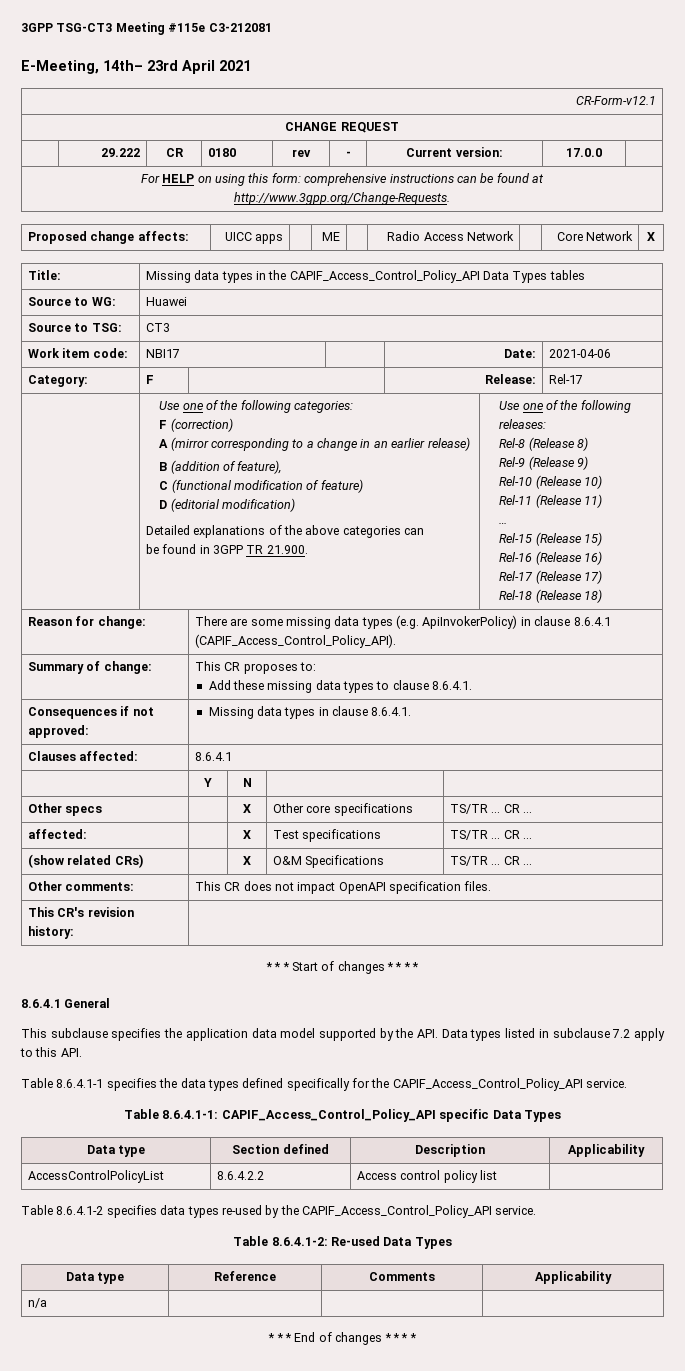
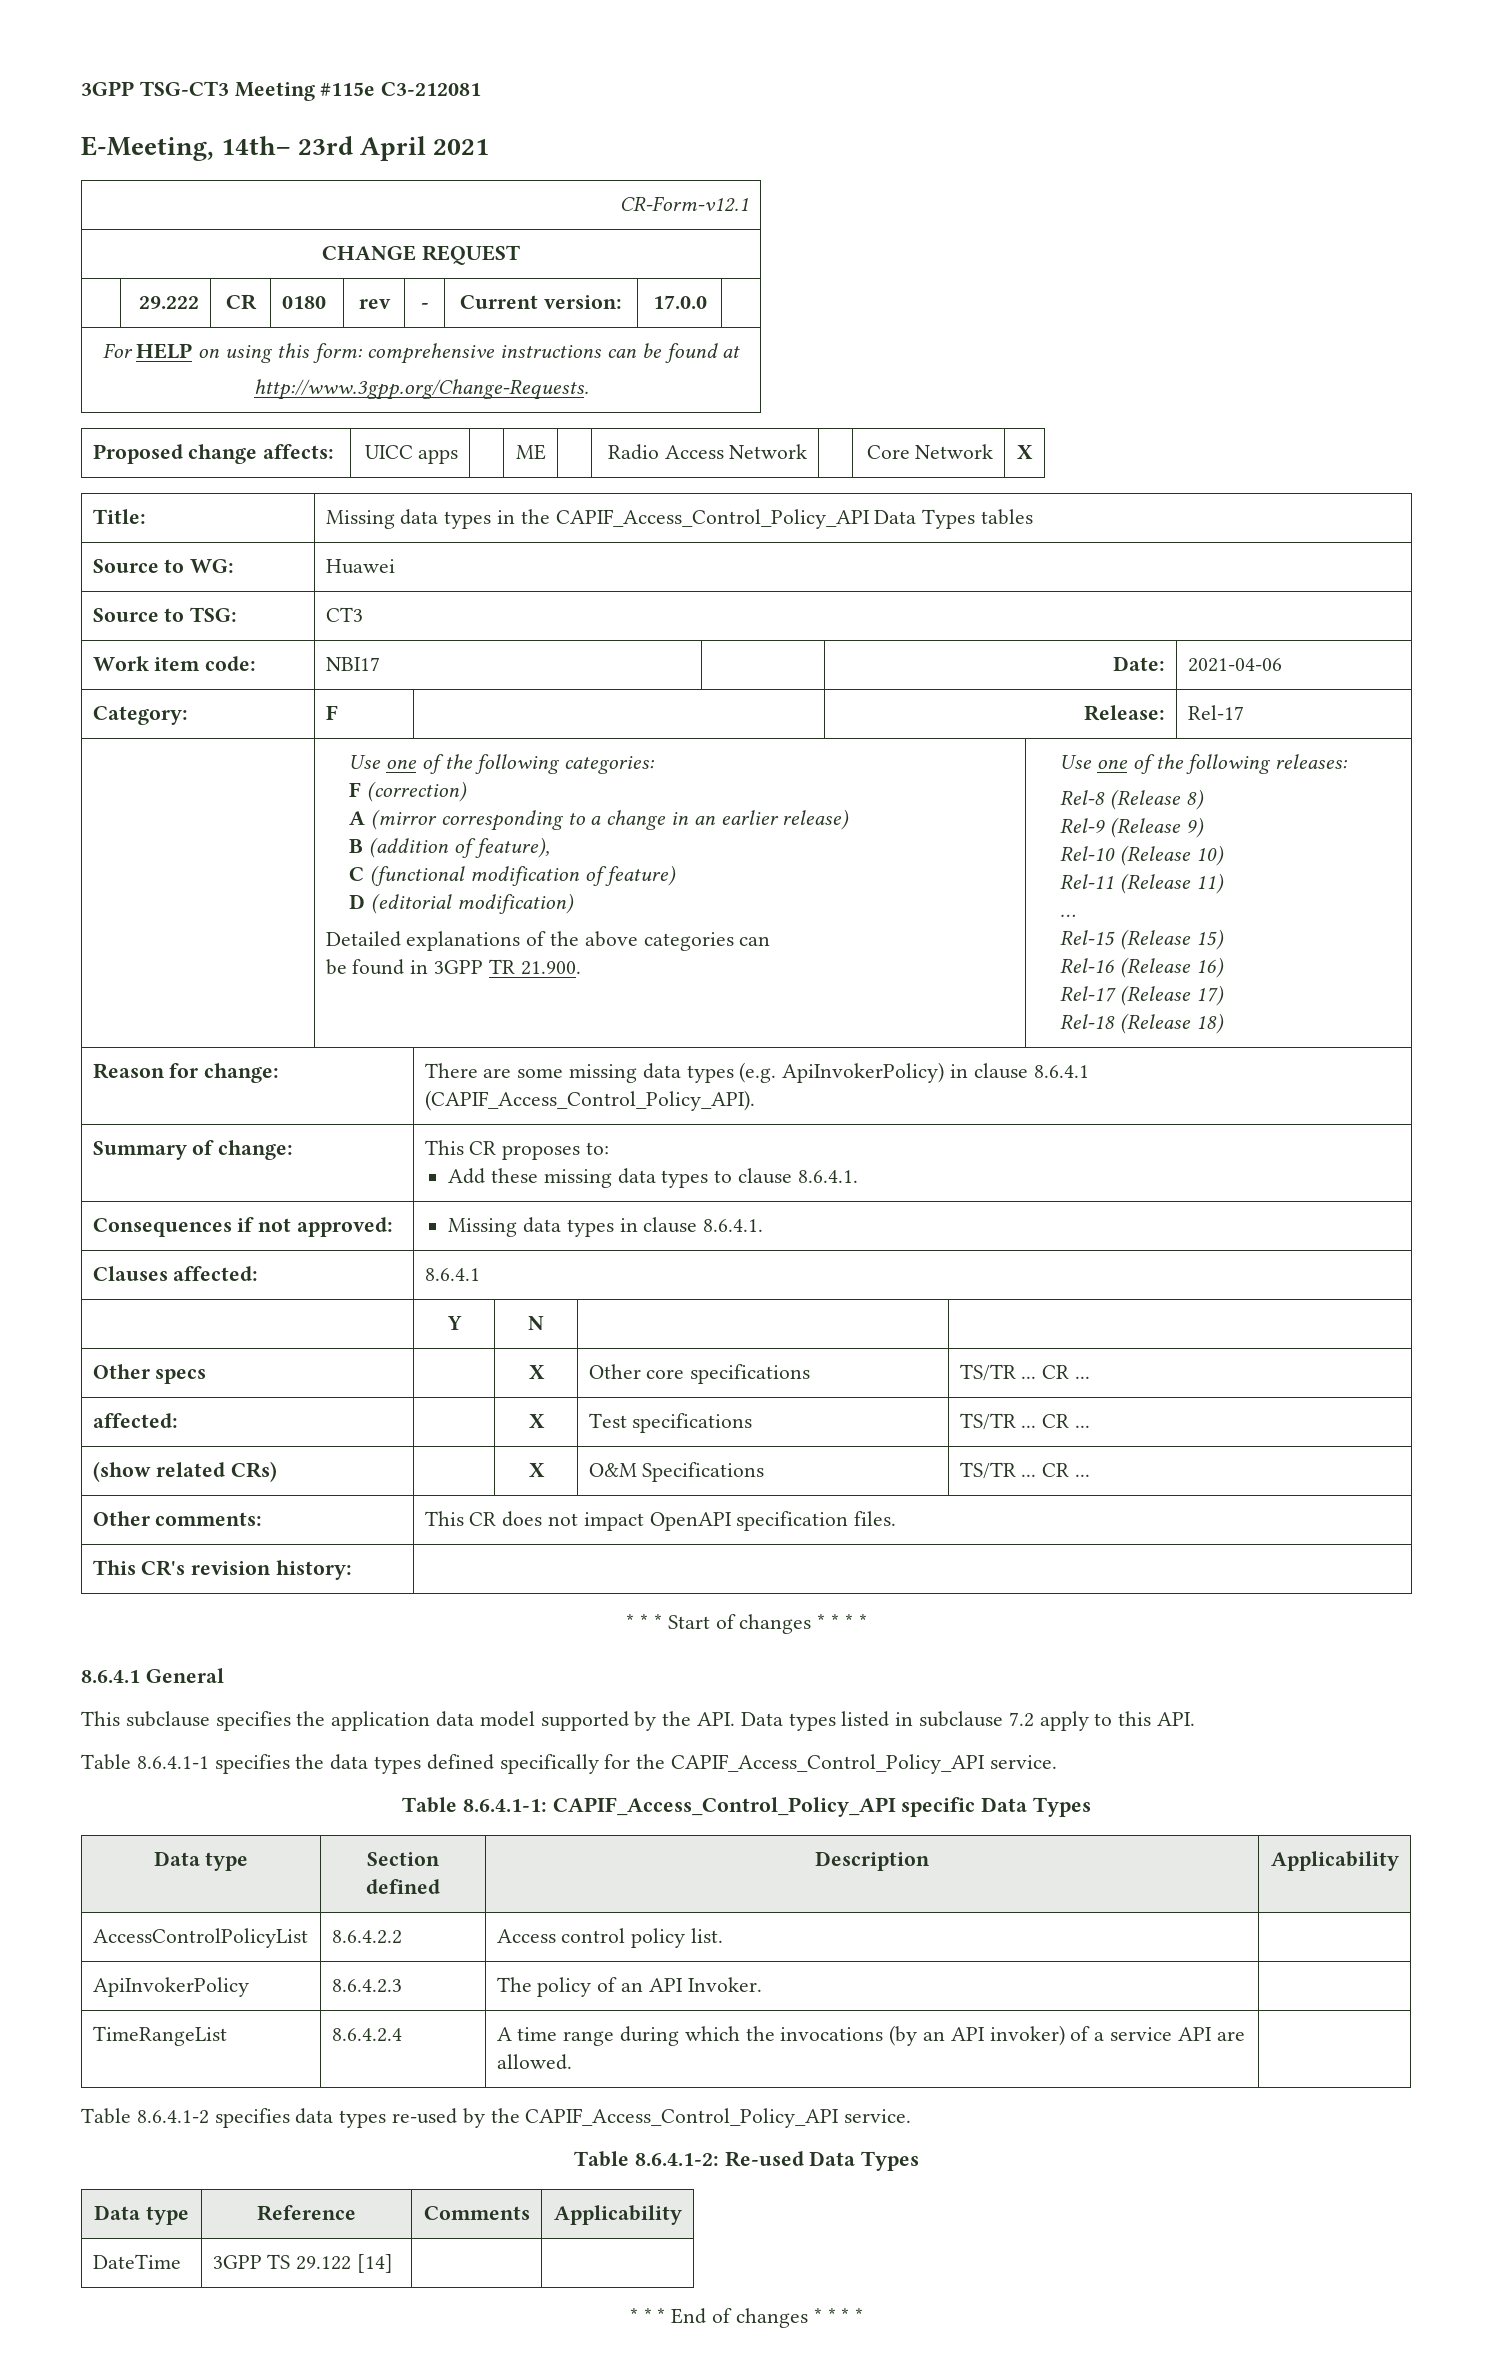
- AccessControlPolicyList | 8.6.4.2.2 | Access control policy list |
+ AccessControlPolicyList | 8.6.4.2.2 | Access control policy list. |
+ ApiInvokerPolicy | 8.6.4.2.3 | The policy of an API Invoker. |
+ TimeRangeList | 8.6.4.2.4 | A time range during which the invocations (by an API invoker) of a service API are allowed. |
- n/a | | |
+ DateTime | 3GPP TS 29.122 [14] | |

